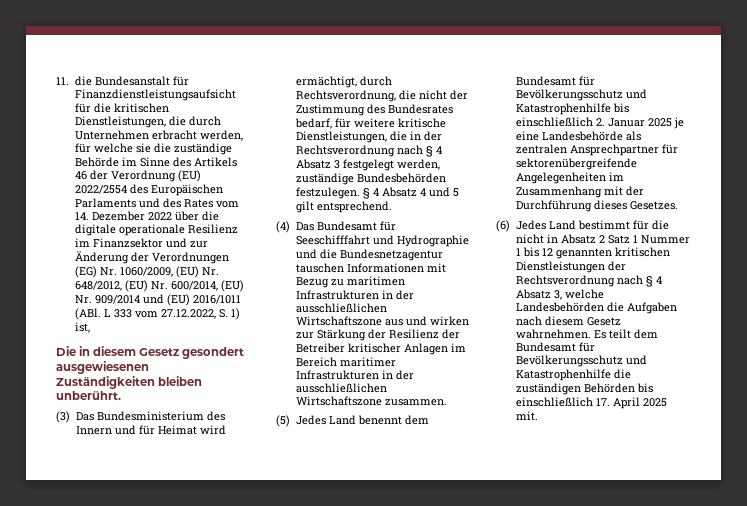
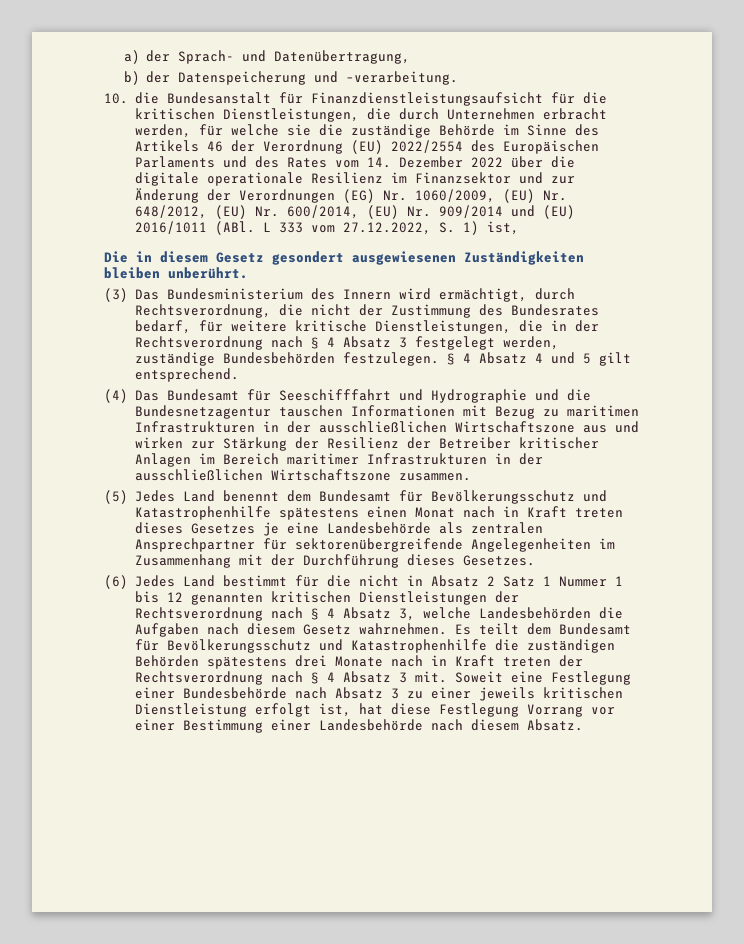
- 11. die Bundesanstalt für Finanzdienstleistungsaufsicht für die kritischen Dienstleistungen, die durch Unternehmen erbracht werden, für welche sie die zuständige Behörde im Sinne des Artikels 46 der Verordnung (EU) 2022/2554 des Europäischen Parlaments und des Rates vom 14. Dezember 2022 über die digitale operationale Resilienz im Finanzsektor und zur Änderung der Verordnungen (EG) Nr. 1060/2009, (EU) Nr. 648/2012, (EU) Nr. 600/2014, (EU) Nr. 909/2014 und (EU) 2016/1011 (ABl. L 333 vom 27.12.2022, S. 1) ist,
+ a) der Sprach- und Datenübertragung,
+ b) der Datenspeicherung und –verarbeitung.
+ 10. die Bundesanstalt für Finanzdienstleistungsaufsicht für die kritischen Dienstleistungen, die durch Unternehmen erbracht werden, für welche sie die zuständige Behörde im Sinne des Artikels 46 der Verordnung (EU) 2022/2554 des Europäischen Parlaments und des Rates vom 14. Dezember 2022 über die digitale operationale Resilienz im Finanzsektor und zur Änderung der Verordnungen (EG) Nr. 1060/2009, (EU) Nr. 648/2012, (EU) Nr. 600/2014, (EU) Nr. 909/2014 und (EU) 2016/1011 (ABl. L 333 vom 27.12.2022, S. 1) ist,
- (3) Das Bundesministerium des Innern und für Heimat wird ermächtigt, durch Rechtsverordnung, die nicht der Zustimmung des Bundesrates bedarf, für weitere kritische Dienstleistungen, die in der Rechtsverordnung nach § 4 Absatz 3 festgelegt werden, zuständige Bundesbehörden festzulegen.
+ (3) Das Bundesministerium des Innern wird ermächtigt, durch Rechtsverordnung, die nicht der Zustimmung des Bundesrates bedarf, für weitere kritische Dienstleistungen, die in der Rechtsverordnung nach § 4 Absatz 3 festgelegt werden, zuständige Bundesbehörden festzulegen.
- (5) Jedes Land benennt dem Bundesamt für Bevölkerungsschutz und Katastrophenhilfe bis einschließlich 2. Januar 2025 je eine Landesbehörde als zentralen Ansprechpartner für sektorenübergreifende Angelegenheiten im Zusammenhang mit der Durchführung dieses Gesetzes.
+ (5) Jedes Land benennt dem Bundesamt für Bevölkerungsschutz und Katastrophenhilfe spätestens einen Monat nach in Kraft treten dieses Gesetzes je eine Landesbehörde als zentralen Ansprechpartner für sektorenübergreifende Angelegenheiten im Zusammenhang mit der Durchführung dieses Gesetzes.
- Es teilt dem Bundesamt für Bevölkerungsschutz und Katastrophenhilfe die zuständigen Behörden bis einschließlich 17. April 2025 mit.
+ Es teilt dem Bundesamt für Bevölkerungsschutz und Katastrophenhilfe die zuständigen Behörden spätestens drei Monate nach in Kraft treten der Rechtsverordnung nach § 4 Absatz 3 mit. Soweit eine Festlegung einer Bundesbehörde nach Absatz 3 zu einer jeweils kritischen Dienstleistung erfolgt ist, hat diese Festlegung Vorrang vor einer Bestimmung einer Landesbehörde nach diesem Absatz.

